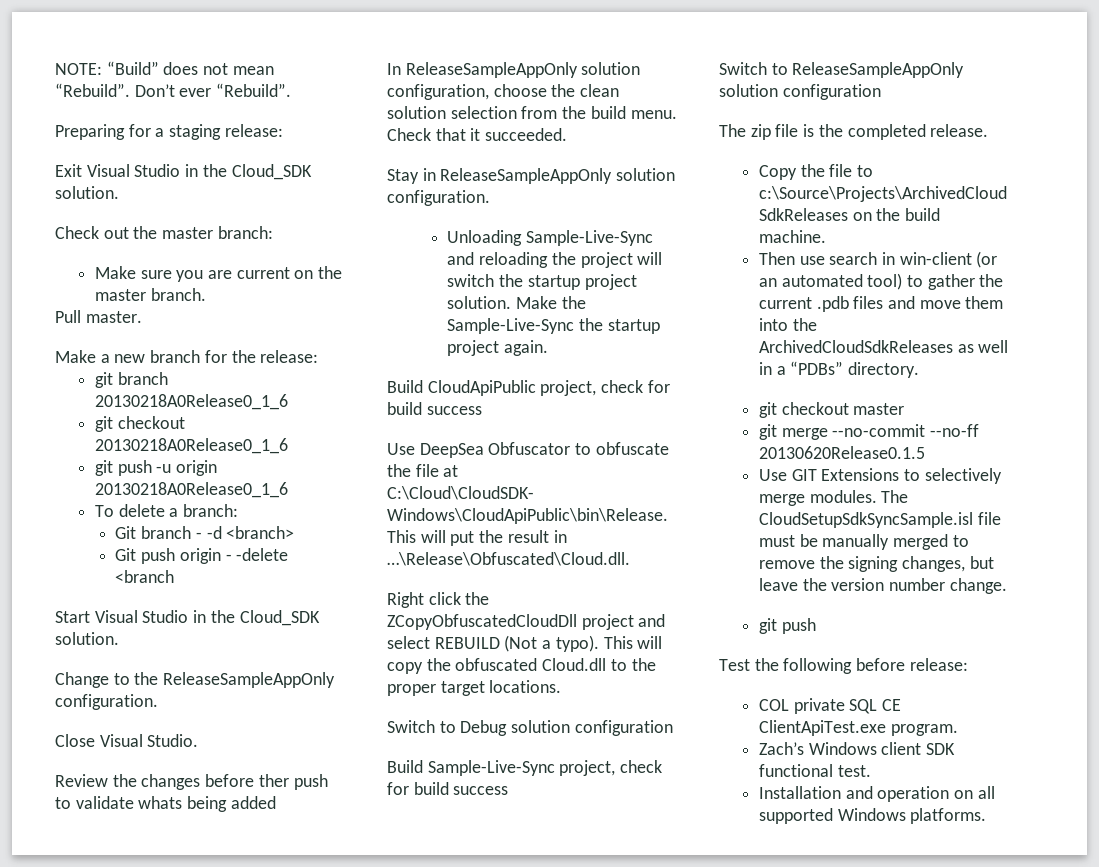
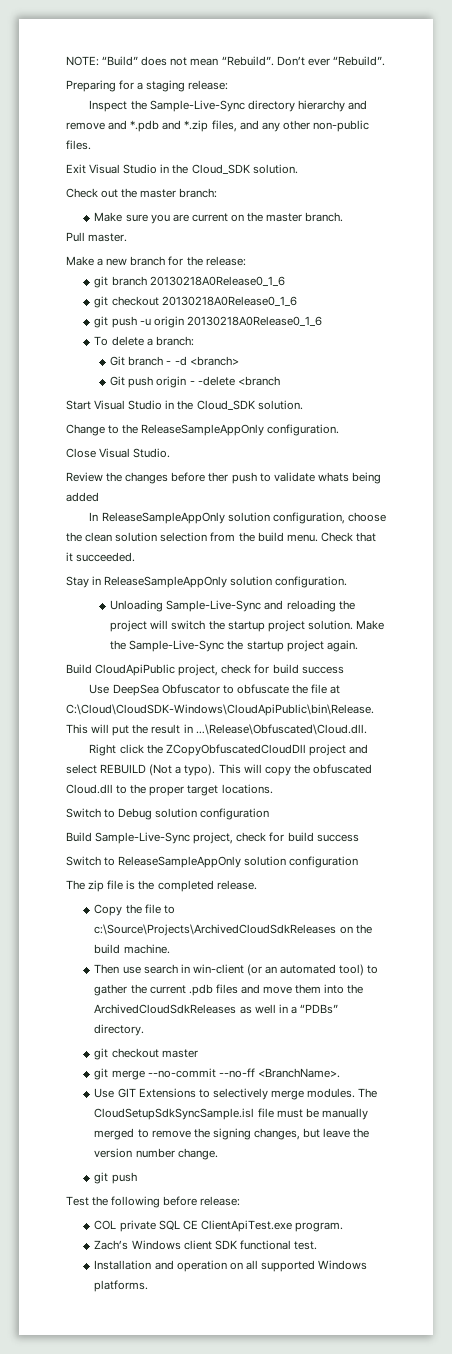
+ Inspect the Sample-Live-Sync directory hierarchy and remove and *.pdb and *.zip files, and any other non-public files.
- git merge --no-commit --no-ff 20130620Release0.1.5
+ git merge --no-commit --no-ff <BranchName>.

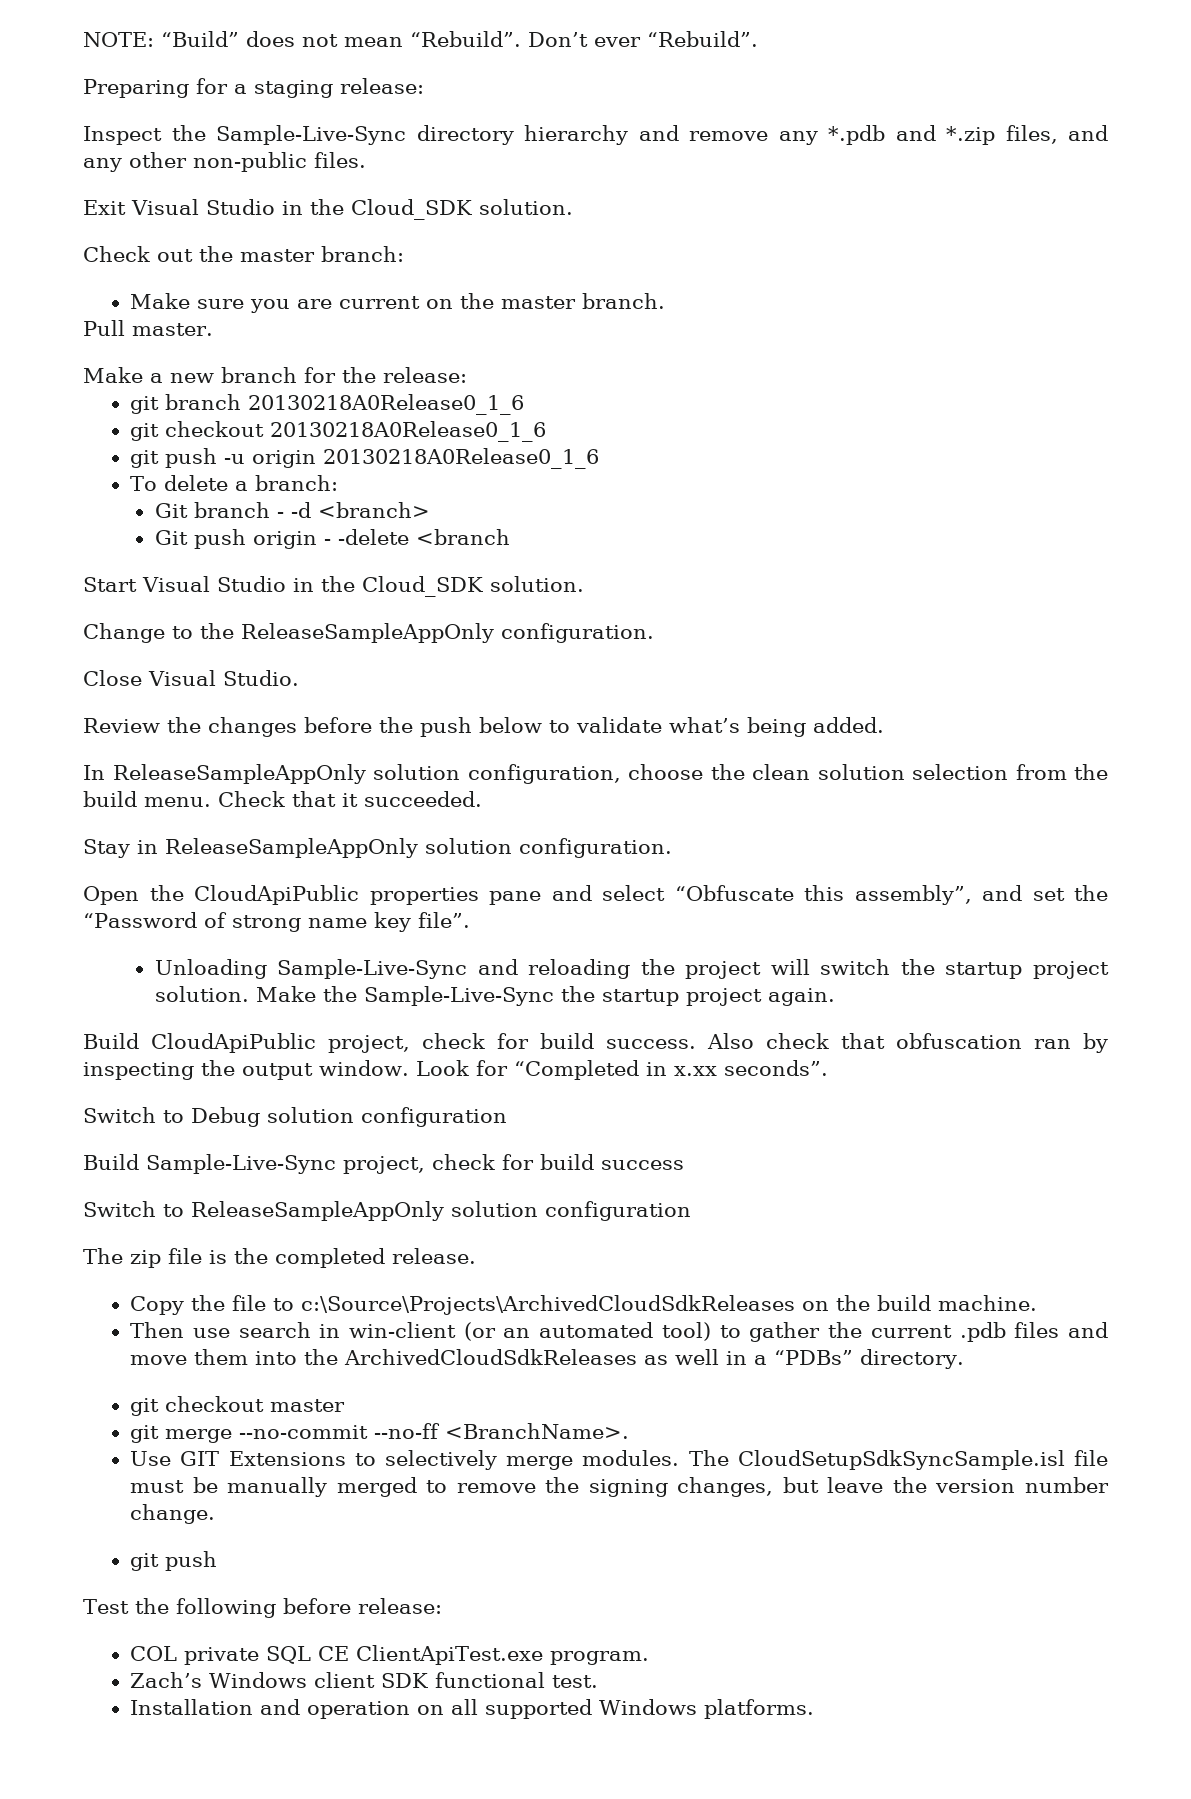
- Inspect the Sample-Live-Sync directory hierarchy and remove and *.pdb and *.zip files, and any other non-public files.
+ Inspect the Sample-Live-Sync directory hierarchy and remove any *.pdb and *.zip files, and any other non-public files.
- Review the changes before ther push to validate whats being added
+ Review the changes before the push below to validate what’s being added.
+ Open the CloudApiPublic properties pane and select “Obfuscate this assembly”, and set the “Password of strong name key file”.
- Build CloudApiPublic project, check for build success
- Use DeepSea Obfuscator to obfuscate the file at C:\Cloud\CloudSDK-Windows\CloudApiPublic\bin\Release. This will put the result in …\Release\Obfuscated\Cloud.dll.
- Right click the ZCopyObfuscatedCloudDll project and select REBUILD (Not a typo). This will copy the obfuscated Cloud.dll to the proper target locations.
+ Build CloudApiPublic project, check for build success. Also check that obfuscation ran by inspecting the output window. Look for “Completed in x.xx seconds”.

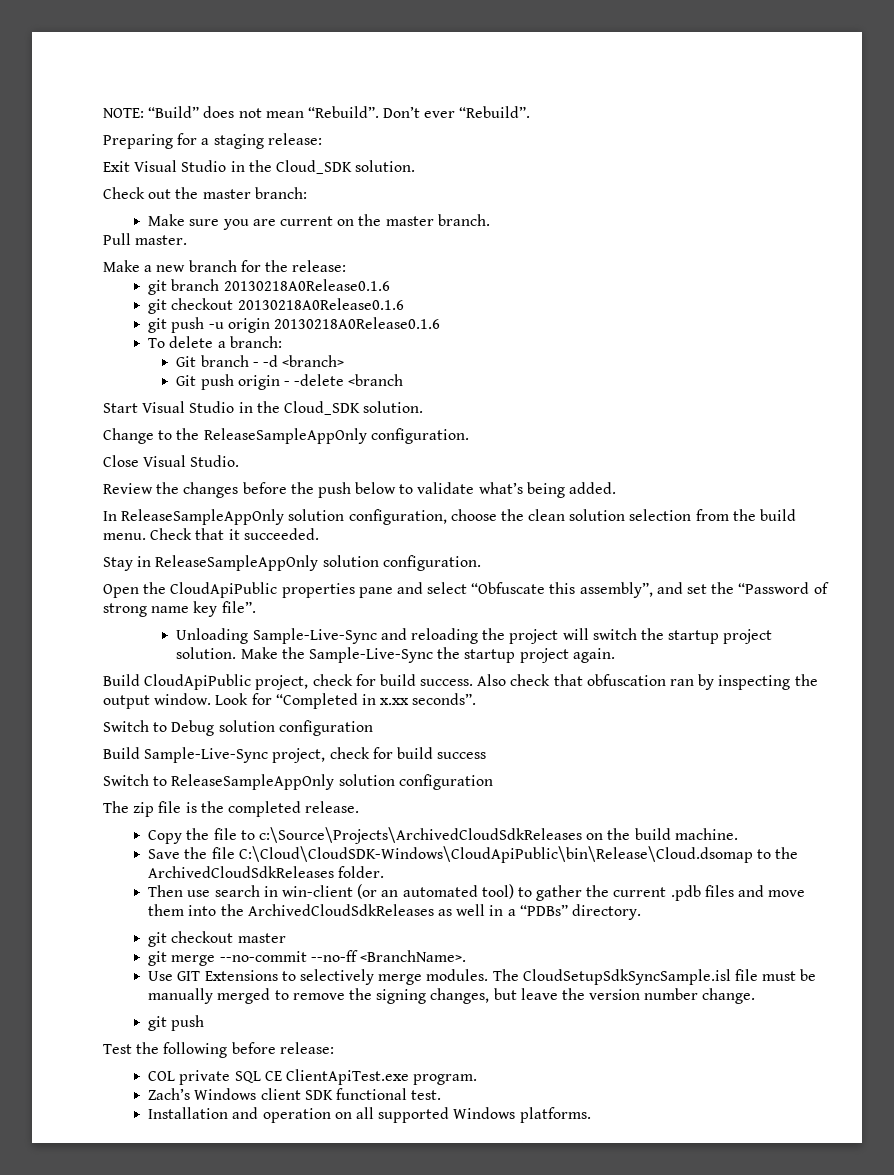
- Inspect the Sample-Live-Sync directory hierarchy and remove any *.pdb and *.zip files, and any other non-public files.
- git branch 20130218A0Release0_1_6
- git checkout 20130218A0Release0_1_6
+ git branch 20130218A0Release0.1.6
+ git checkout 20130218A0Release0.1.6
- git push -u origin 20130218A0Release0_1_6
+ git push -u origin 20130218A0Release0.1.6
+ Save the file C:\Cloud\CloudSDK-Windows\CloudApiPublic\bin\Release\Cloud.dsomap to the ArchivedCloudSdkReleases folder.

